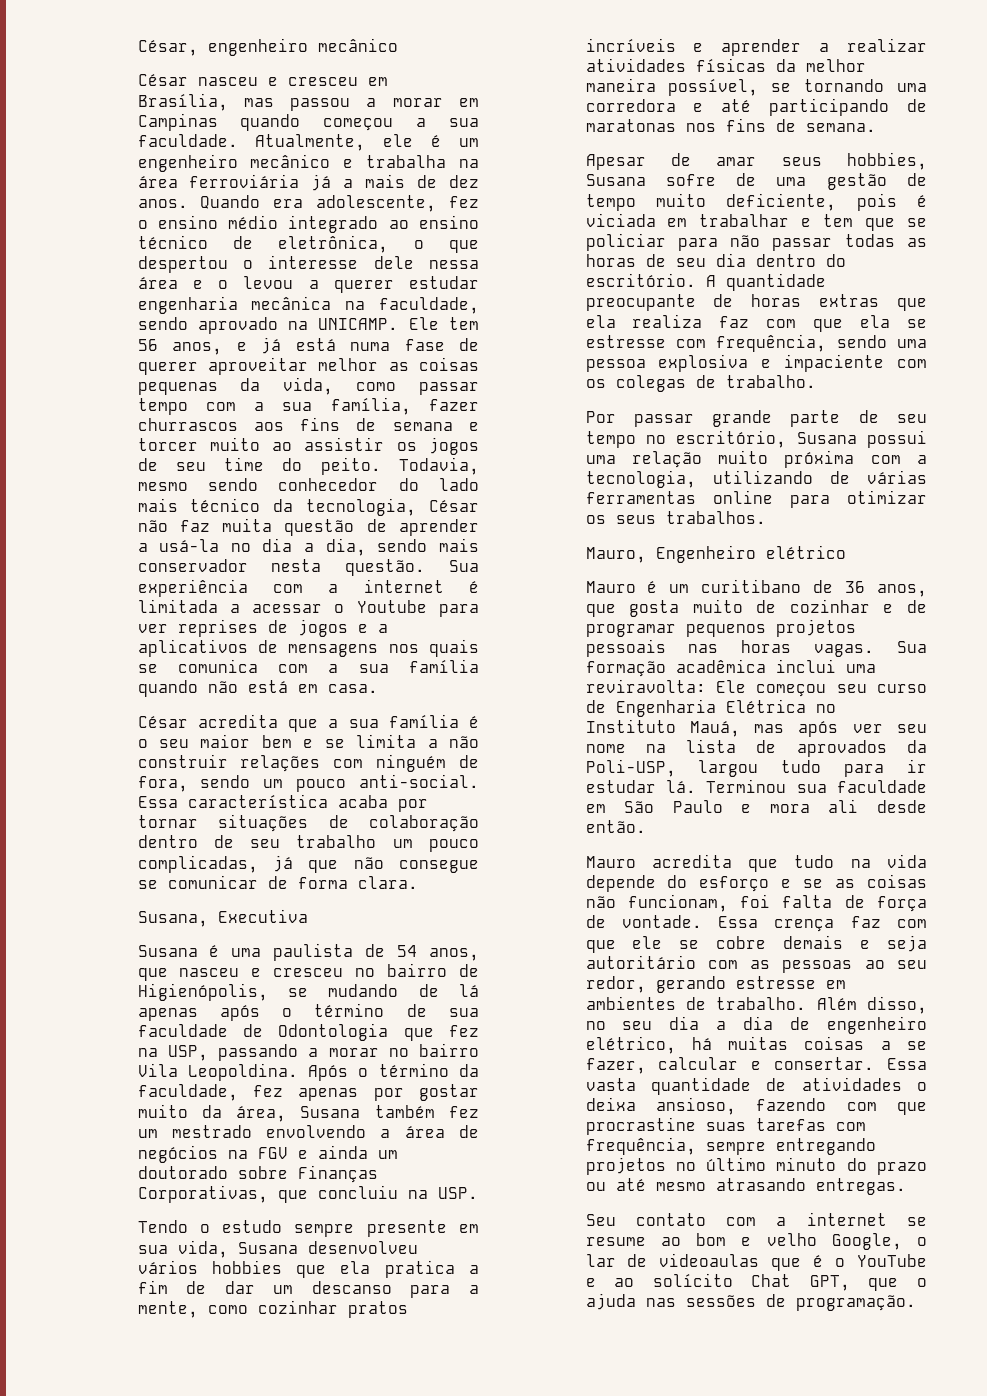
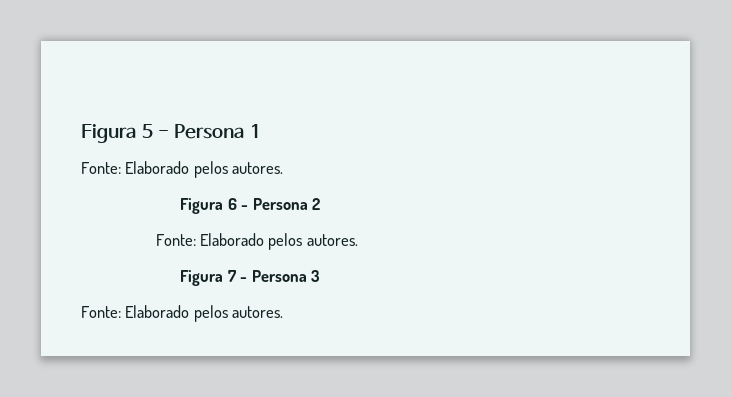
- César, engenheiro mecânico
- César nasceu e cresceu em Brasília, mas passou a morar em Campinas quando começou a sua faculdade. Atualmente, ele é um engenheiro mecânico e trabalha na área ferroviária já a mais de dez anos. Quando era adolescente, fez o ensino médio integrado ao ensino técnico de eletrônica, o que despertou o interesse dele nessa área e o levou a querer estudar engenharia mecânica na faculdade, sendo aprovado na UNICAMP. Ele tem 56 anos, e já está numa fase de querer aproveitar melhor as coisas pequenas da vida, como passar tempo com a sua família, fazer churrascos aos fins de semana e torcer muito ao assistir os jogos de seu time do peito. Todavia, mesmo sendo conhecedor do lado mais técnico da tecnologia, César não faz muita questão de aprender a usá-la no dia a dia, sendo mais conservador nesta questão. Sua experiência com a internet é limitada a acessar o Youtube para ver reprises de jogos e a aplicativos de mensagens nos quais se comunica com a sua família quando não está em casa.
- César acredita que a sua família é o seu maior bem e se limita a não construir relações com ninguém de fora, sendo um pouco anti-social. Essa característica acaba por tornar situações de colaboração dentro de seu trabalho um pouco complicadas, já que não consegue se comunicar de forma clara.
- Susana, Executiva
- Susana é uma paulista de 54 anos, que nasceu e cresceu no bairro de Higienópolis, se mudando de lá apenas após o término de sua faculdade de Odontologia que fez na USP, passando a morar no bairro Vila Leopoldina. Após o término da faculdade, fez apenas por gostar muito da área, Susana também fez um mestrado envolvendo a área de negócios na FGV e ainda um doutorado sobre Finanças Corporativas, que concluiu na USP.
- Tendo o estudo sempre presente em sua vida, Susana desenvolveu vários hobbies que ela pratica a fim de dar um descanso para a mente, como cozinhar pratos incríveis e aprender a realizar atividades físicas da melhor maneira possível, se tornando uma corredora e até participando de maratonas nos fins de semana.
- Apesar de amar seus hobbies, Susana sofre de uma gestão de tempo muito deficiente, pois é viciada em trabalhar e tem que se policiar para não passar todas as horas de seu dia dentro do escritório. A quantidade preocupante de horas extras que ela realiza faz com que ela se estresse com frequência, sendo uma pessoa explosiva e impaciente com os colegas de trabalho.
- Por passar grande parte de seu tempo no escritório, Susana possui uma relação muito próxima com a tecnologia, utilizando de várias ferramentas online para otimizar os seus trabalhos.
- Mauro, Engenheiro elétrico
- Mauro é um curitibano de 36 anos, que gosta muito de cozinhar e de programar pequenos projetos pessoais nas horas vagas. Sua formação acadêmica inclui uma reviravolta: Ele começou seu curso de Engenharia Elétrica no Instituto Mauá, mas após ver seu nome na lista de aprovados da Poli-USP, largou tudo para ir estudar lá. Terminou sua faculdade em São Paulo e mora ali desde então.
- Mauro acredita que tudo na vida depende do esforço e se as coisas não funcionam, foi falta de força de vontade. Essa crença faz com que ele se cobre demais e seja autoritário com as pessoas ao seu redor, gerando estresse em ambientes de trabalho. Além disso, no seu dia a dia de engenheiro elétrico, há muitas coisas a se fazer, calcular e consertar. Essa vasta quantidade de atividades o deixa ansioso, fazendo com que procrastine suas tarefas com frequência, sempre entregando projetos no último minuto do prazo ou até mesmo atrasando entregas.
- Seu contato com a internet se resume ao bom e velho Google, o lar de videoaulas que é o YouTube e ao solícito Chat GPT, que o ajuda nas sessões de programação.
+ Figura 5 - Persona 1
+ Fonte: Elaborado pelos autores.
+ Figura 6 - Persona 2
+ Fonte: Elaborado pelos autores.
+ Figura 7 - Persona 3
+ Fonte: Elaborado pelos autores.

